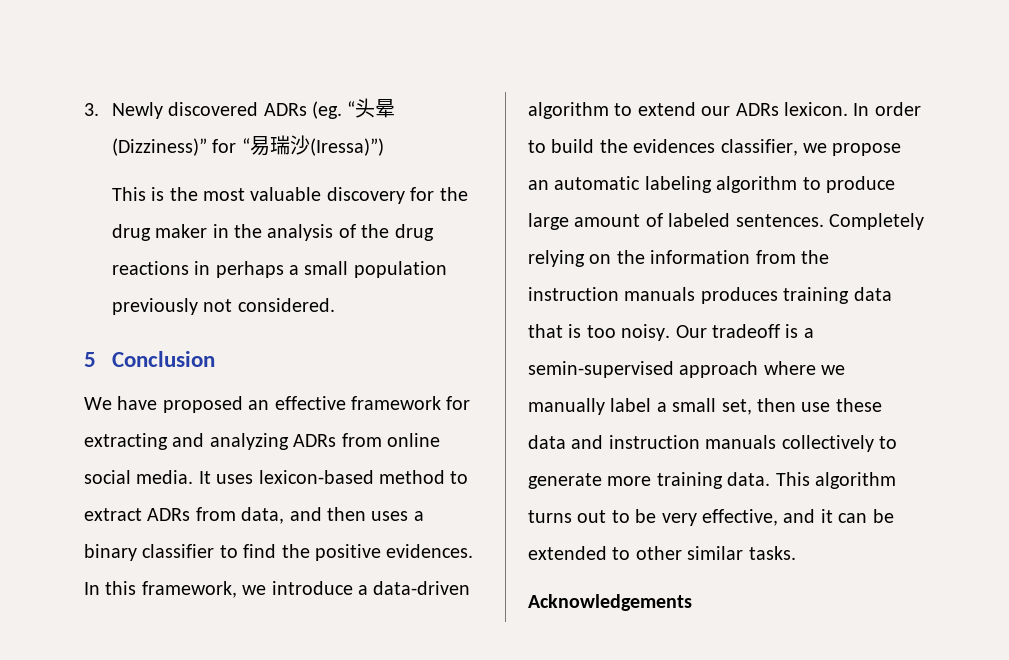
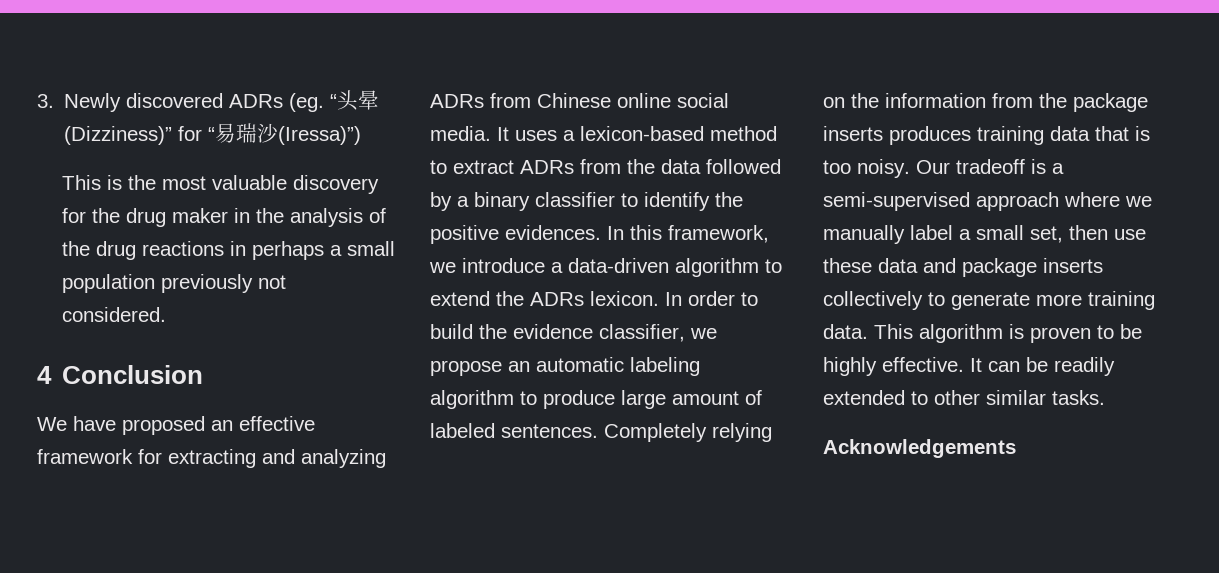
- 5 Conclusion
+ 4 Conclusion
- We have proposed an effective framework for extracting and analyzing ADRs from online social media.
+ We have proposed an effective framework for extracting and analyzing ADRs from Chinese online social media.
- It uses lexicon-based method to extract ADRs from data, and then uses a binary classifier to find the positive evidences.
+ It uses a lexicon-based method to extract ADRs from the data followed by a binary classifier to identify the positive evidences.
- In this framework, we introduce a data-driven algorithm to extend our ADRs lexicon.
+ In this framework, we introduce a data-driven algorithm to extend the ADRs lexicon.
- In order to build the evidences classifier, we propose an automatic labeling algorithm to produce large amount of labeled sentences.
+ In order to build the evidence classifier, we propose an automatic labeling algorithm to produce large amount of labeled sentences.
- Completely relying on the information from the instruction manuals produces training data that is too noisy.
+ Completely relying on the information from the package inserts produces training data that is too noisy.
- Our tradeoff is a semin-supervised approach where we manually label a small set, then use these data and instruction manuals collectively to generate more training data.
+ Our tradeoff is a semi-supervised approach where we manually label a small set, then use these data and package inserts collectively to generate more training data.
- This algorithm turns out to be very effective, and it can be extended to other similar tasks.
+ This algorithm is proven to be highly effective. It can be readily extended to other similar tasks.

